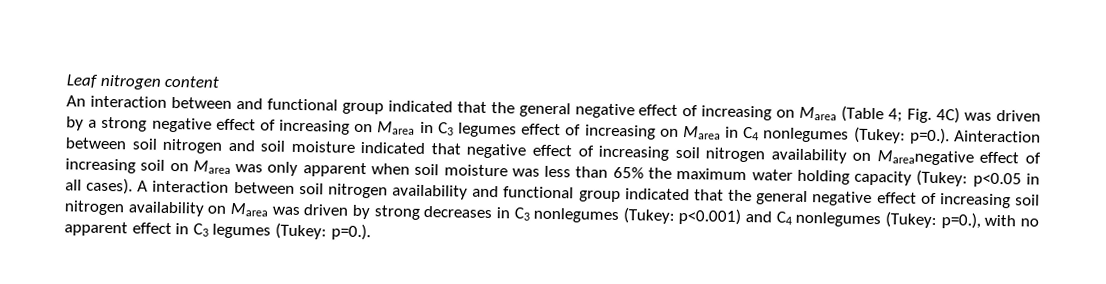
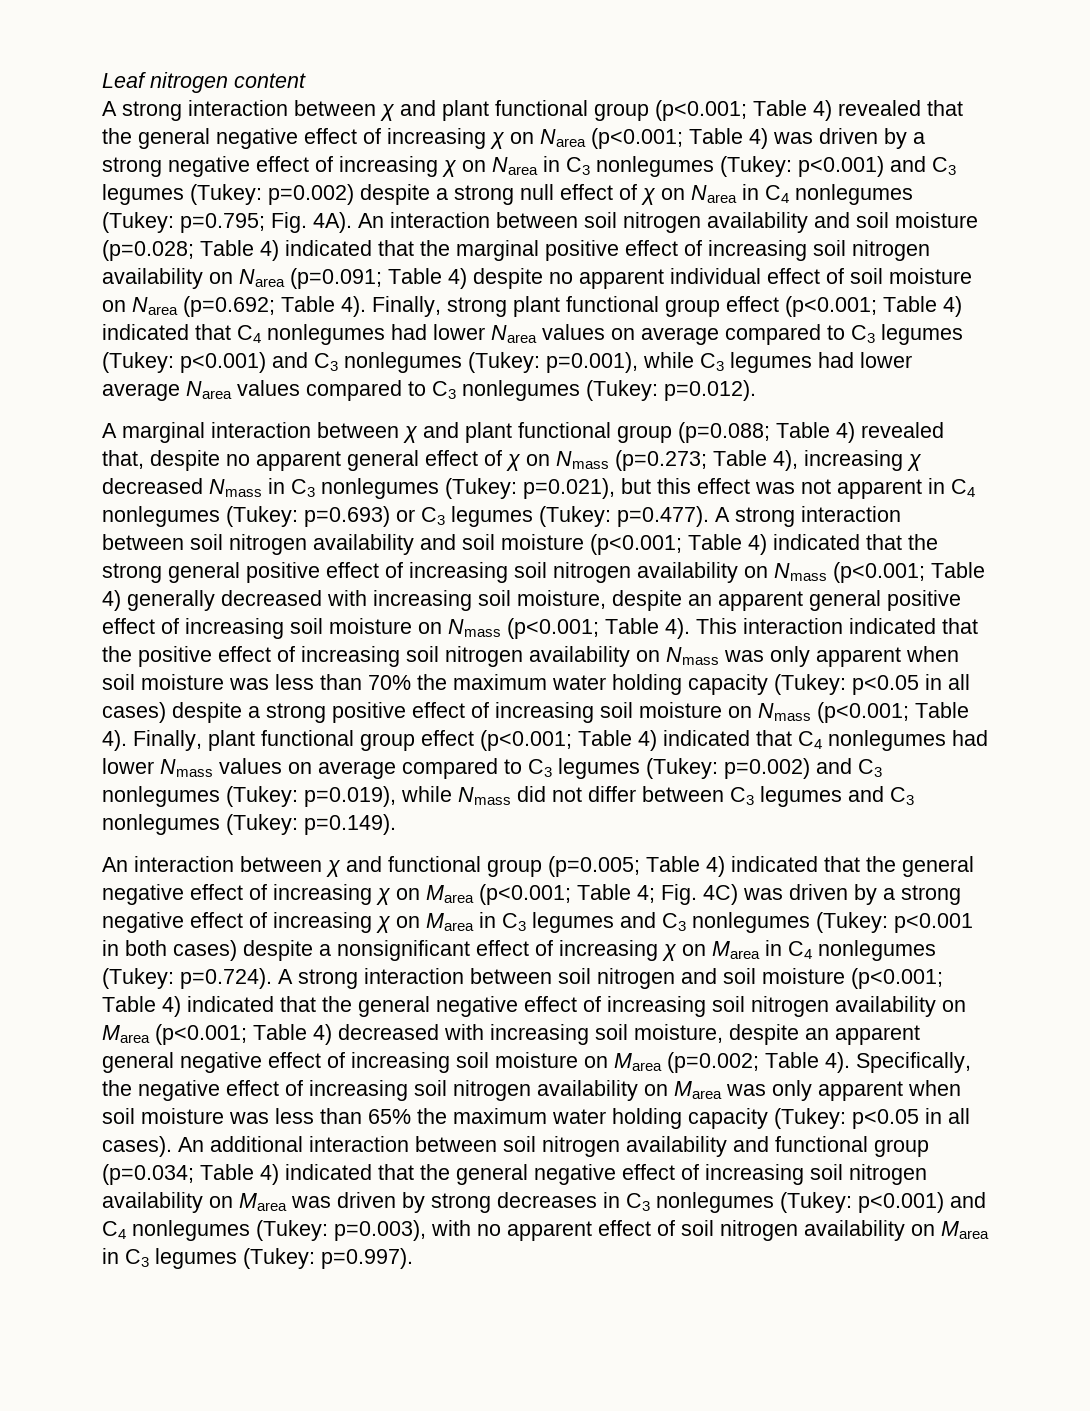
- An interaction between and functional group indicated that the general negative effect of increasing on Marea (Table 4; Fig. 4C) was driven by a strong negative effect of increasing on Marea in C3 legumes effect of increasing on Marea in C4 nonlegumes (Tukey: p=0.). Ainteraction between soil nitrogen and soil moisture indicated that negative effect of increasing soil nitrogen availability on Mareanegative effect of increasing soil on Marea was only apparent when soil moisture was less than 65% the maximum water holding capacity (Tukey: p<0.05 in all cases).
+ A strong interaction between χ and plant functional group (p<0.001; Table 4) revealed that the general negative effect of increasing χ on Narea (p<0.001; Table 4) was driven by a strong negative effect of increasing χ on Narea in C3 nonlegumes (Tukey: p<0.001) and C3 legumes (Tukey: p=0.002) despite a strong null effect of χ on Narea in C4 nonlegumes (Tukey: p=0.795; Fig. 4A). An interaction between soil nitrogen availability and soil moisture (p=0.028; Table 4) indicated that the marginal positive effect of increasing soil nitrogen availability on Narea (p=0.091; Table 4) despite no apparent individual effect of soil moisture on Narea (p=0.692; Table 4). Finally, strong plant functional group effect (p<0.001; Table 4) indicated that C4 nonlegumes had lower Narea values on average compared to C3 legumes (Tukey: p<0.001) and C3 nonlegumes (Tukey: p=0.001), while C3 legumes had lower average Narea values compared to C3 nonlegumes (Tukey: p=0.012).
+ A marginal interaction between χ and plant functional group (p=0.088; Table 4) revealed that, despite no apparent general effect of χ on Nmass (p=0.273; Table 4), increasing χ decreased Nmass in C3 nonlegumes (Tukey: p=0.021), but this effect was not apparent in C4 nonlegumes (Tukey: p=0.693) or C3 legumes (Tukey: p=0.477). A strong interaction between soil nitrogen availability and soil moisture (p<0.001; Table 4) indicated that the strong general positive effect of increasing soil nitrogen availability on Nmass (p<0.001; Table 4) generally decreased with increasing soil moisture, despite an apparent general positive effect of increasing soil moisture on Nmass (p<0.001; Table 4). This interaction indicated that the positive effect of increasing soil nitrogen availability on Nmass was only apparent when soil moisture was less than 70% the maximum water holding capacity (Tukey: p<0.05 in all cases) despite a strong positive effect of increasing soil moisture on Nmass (p<0.001; Table 4). Finally, plant functional group effect (p<0.001; Table 4) indicated that C4 nonlegumes had lower Nmass values on average compared to C3 legumes (Tukey: p=0.002) and C3 nonlegumes (Tukey: p=0.019), while Nmass did not differ between C3 legumes and C3 nonlegumes (Tukey: p=0.149).
+ An interaction between χ and functional group (p=0.005; Table 4) indicated that the general negative effect of increasing χ on Marea (p<0.001; Table 4; Fig. 4C) was driven by a strong negative effect of increasing χ on Marea in C3 legumes and C3 nonlegumes (Tukey: p<0.001 in both cases) despite a nonsignificant effect of increasing χ on Marea in C4 nonlegumes (Tukey: p=0.724). A strong interaction between soil nitrogen and soil moisture (p<0.001; Table 4) indicated that the general negative effect of increasing soil nitrogen availability on Marea (p<0.001; Table 4) decreased with increasing soil moisture, despite an apparent general negative effect of increasing soil moisture on Marea (p=0.002; Table 4). Specifically, the negative effect of increasing soil nitrogen availability on Marea was only apparent when soil moisture was less than 65% the maximum water holding capacity (Tukey: p<0.05 in all cases).
- A interaction between soil nitrogen availability and functional group indicated that the general negative effect of increasing soil nitrogen availability on Marea was driven by strong decreases in C3 nonlegumes (Tukey: p<0.001) and C4 nonlegumes (Tukey: p=0.), with no apparent effect in C3 legumes (Tukey: p=0.).
+ An additional interaction between soil nitrogen availability and functional group (p=0.034; Table 4) indicated that the general negative effect of increasing soil nitrogen availability on Marea was driven by strong decreases in C3 nonlegumes (Tukey: p<0.001) and C4 nonlegumes (Tukey: p=0.003), with no apparent effect of soil nitrogen availability on Marea in C3 legumes (Tukey: p=0.997).

